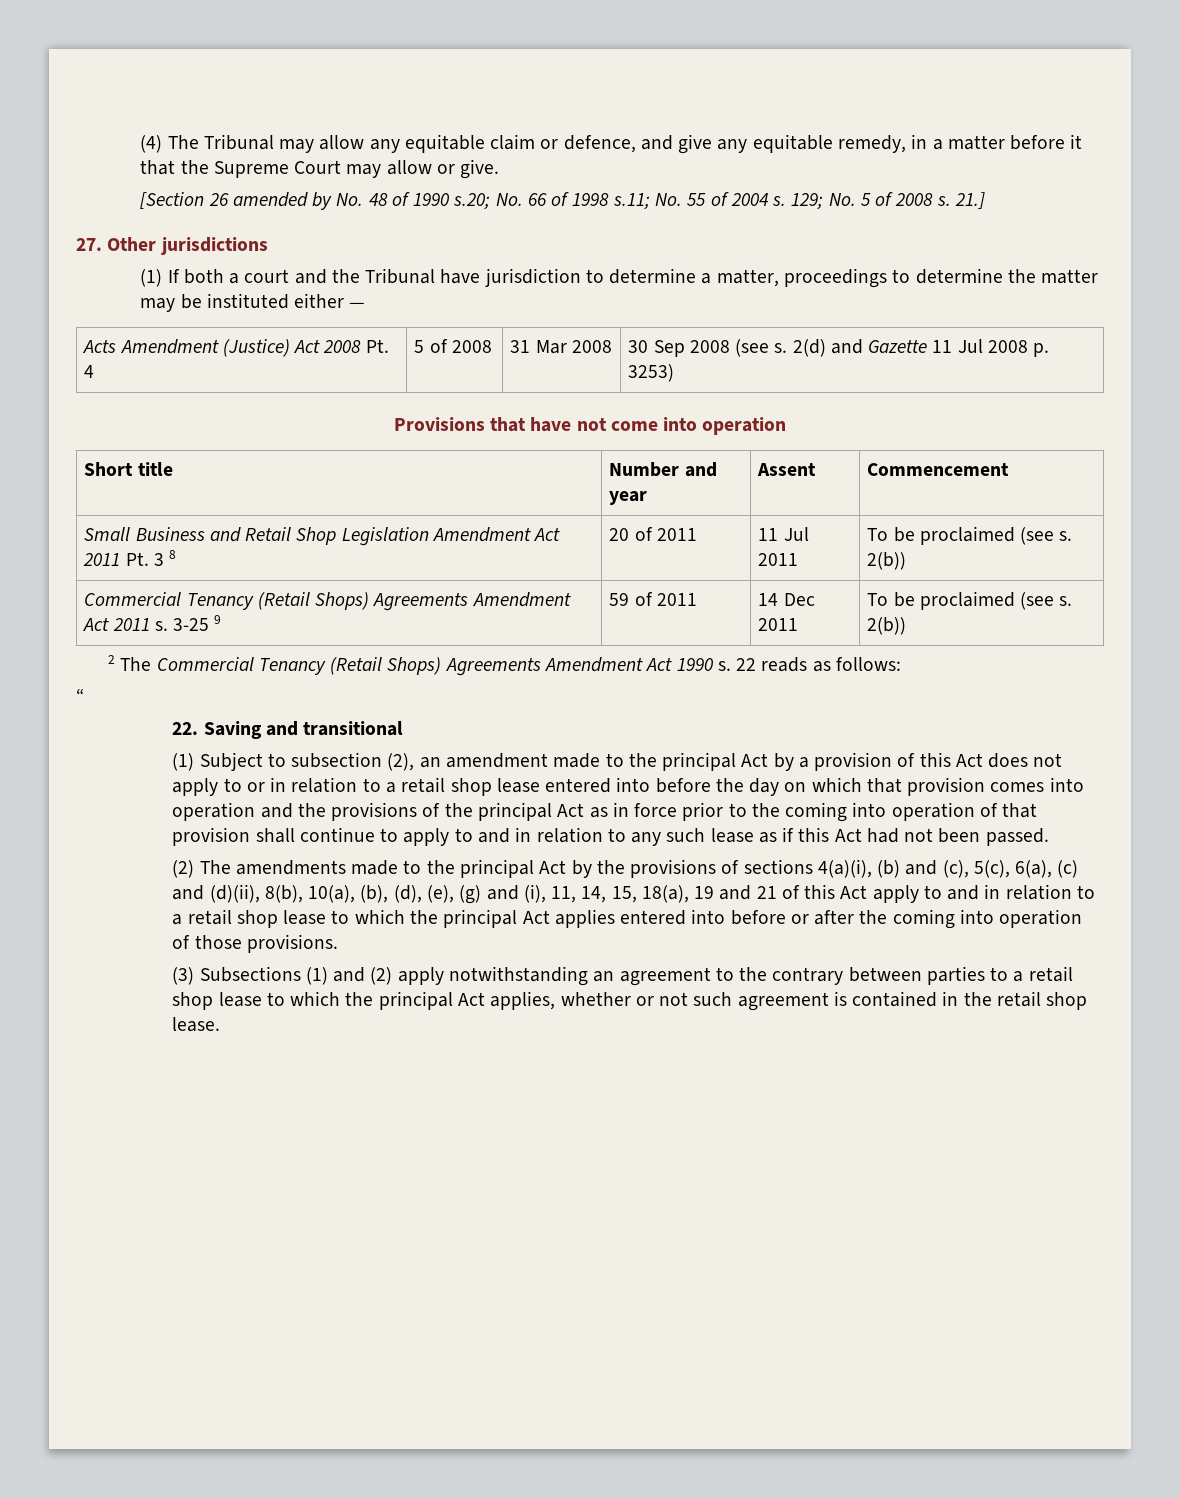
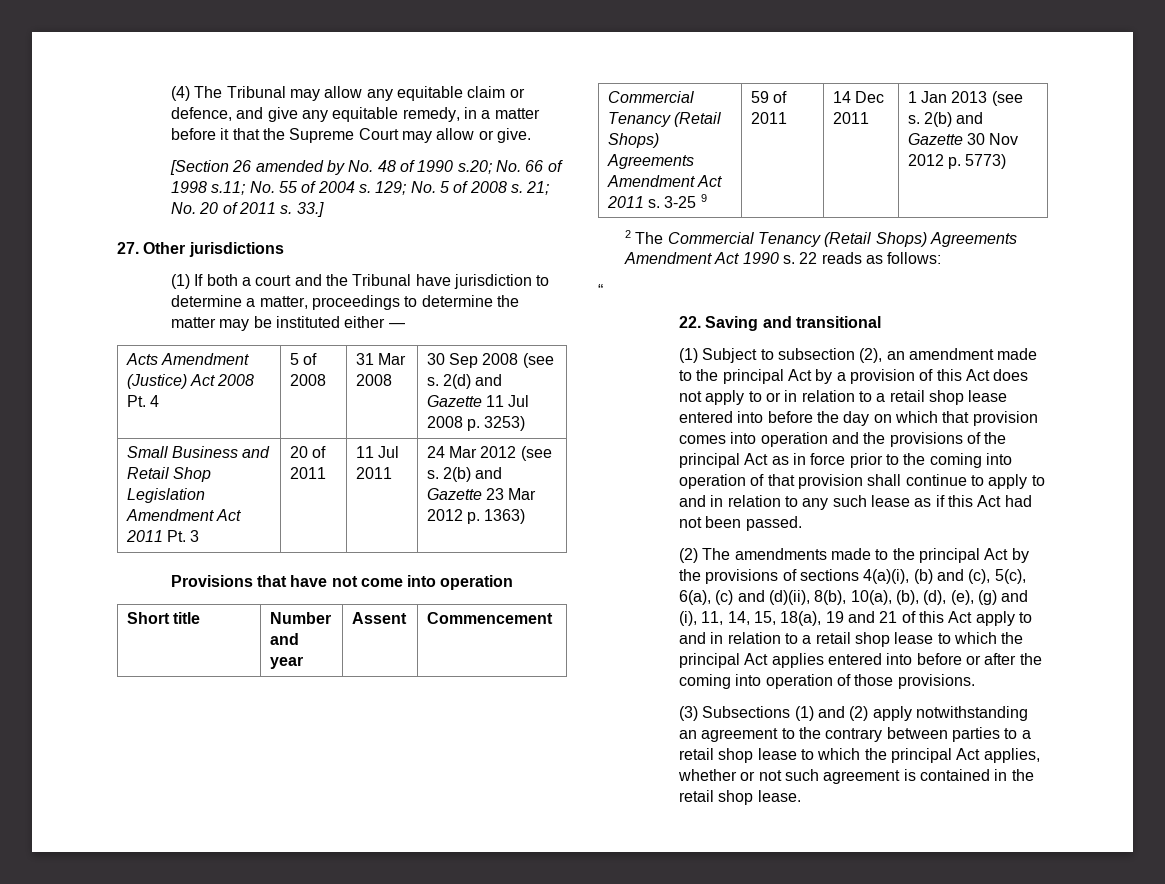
- 21.]
+ 21; No. 20 of 2011 s. 33.]
+ Small Business and Retail Shop Legislation Amendment Act 2011 Pt. 3 | 20 of 2011 | 11 Jul 2011 | 24 Mar 2012 (see s. 2(b) and Gazette 23 Mar 2012 p. 1363)
- Small Business and Retail Shop Legislation Amendment Act 2011 Pt. 3 8 | 20 of 2011 | 11 Jul 2011 | To be proclaimed (see s. 2(b))
- Commercial Tenancy (Retail Shops) Agreements Amendment Act 2011 s. 3-25 9 | 59 of 2011 | 14 Dec 2011 | To be proclaimed (see s. 2(b))
+ Commercial Tenancy (Retail Shops) Agreements Amendment Act 2011 s. 3-25 9 | 59 of 2011 | 14 Dec 2011 | 1 Jan 2013 (see s. 2(b) and Gazette 30 Nov 2012 p. 5773)

